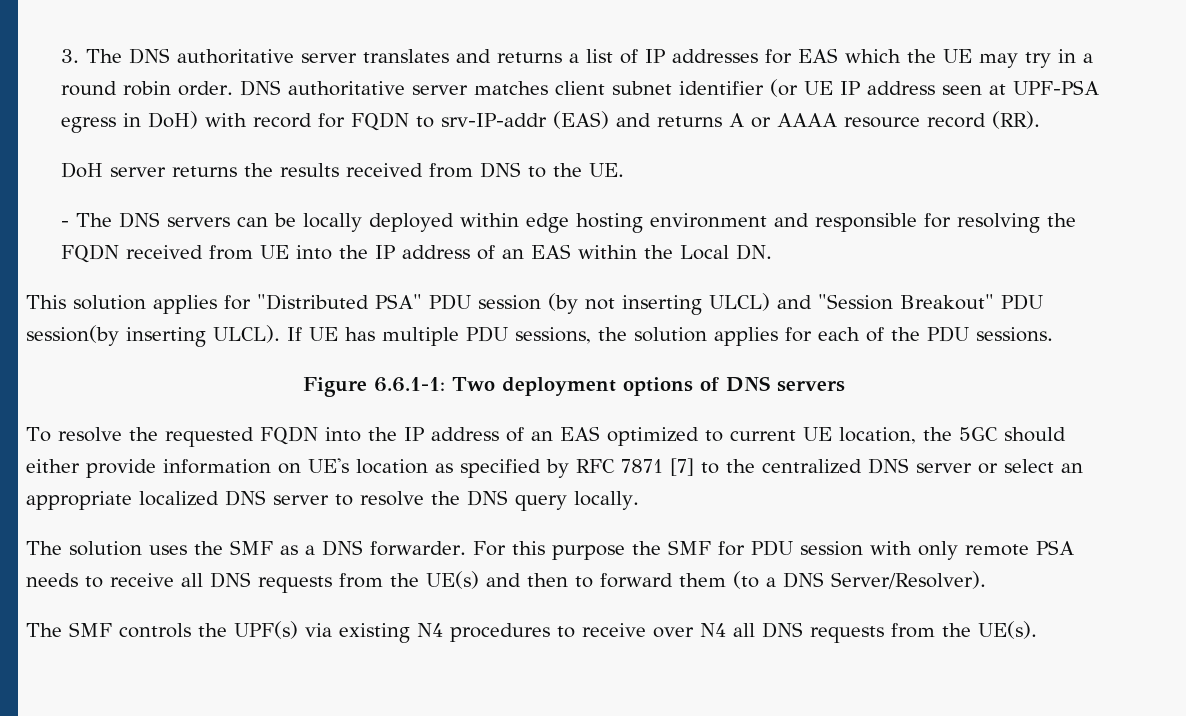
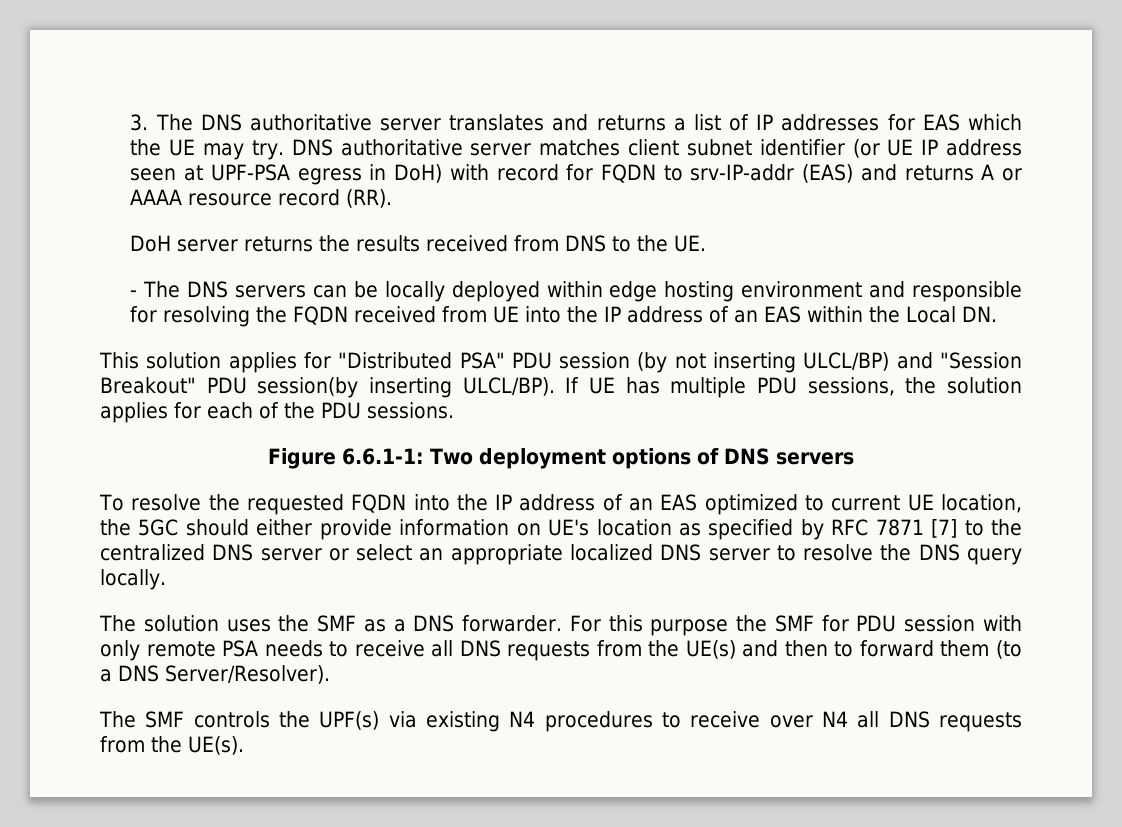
- 3. The DNS authoritative server translates and returns a list of IP addresses for EAS which the UE may try in a round robin order.
+ 3. The DNS authoritative server translates and returns a list of IP addresses for EAS which the UE may try.
- This solution applies for "Distributed PSA" PDU session (by not inserting ULCL) and "Session Breakout" PDU session(by inserting ULCL).
+ This solution applies for "Distributed PSA" PDU session (by not inserting ULCL/BP) and "Session Breakout" PDU session(by inserting ULCL/BP).

